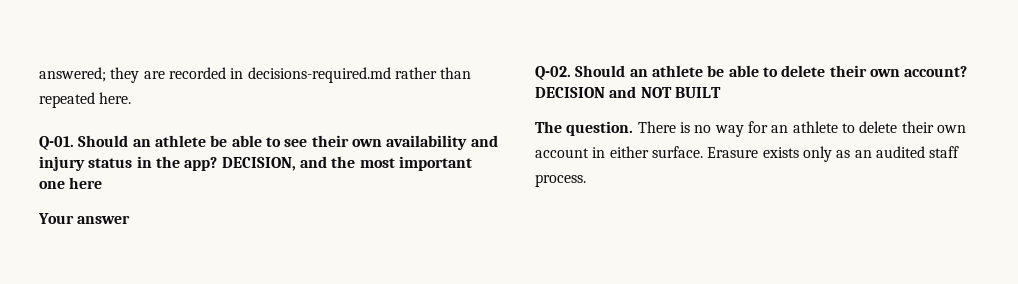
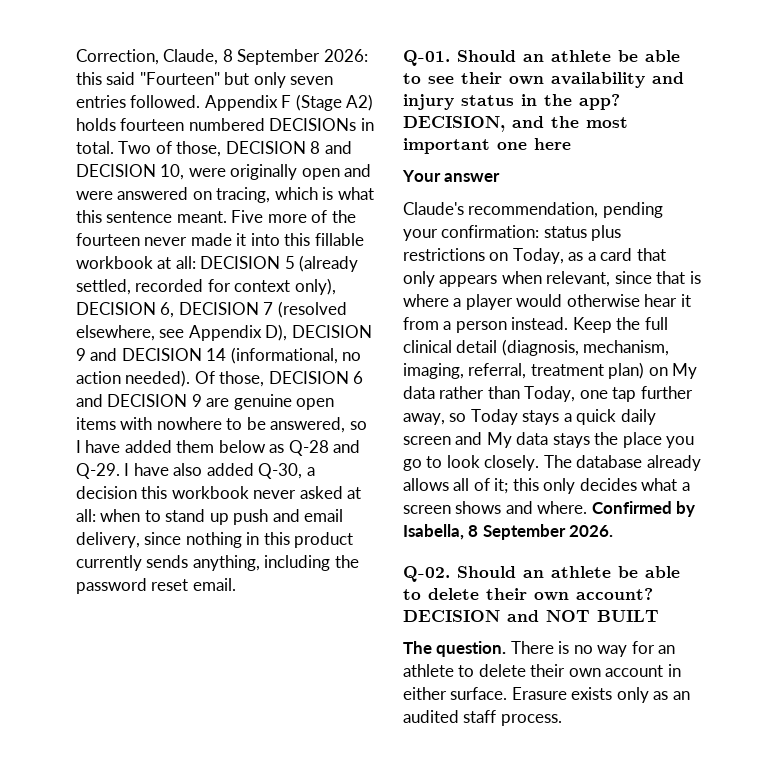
- answered; they are recorded in decisions-required.md rather than repeated here.
+ Correction, Claude, 8 September 2026: this said "Fourteen" but only seven entries followed. Appendix F (Stage A2) holds fourteen numbered DECISIONs in total. Two of those, DECISION 8 and DECISION 10, were originally open and were answered on tracing, which is what this sentence meant. Five more of the fourteen never made it into this fillable workbook at all: DECISION 5 (already settled, recorded for context only), DECISION 6, DECISION 7 (resolved elsewhere, see Appendix D), DECISION 9 and DECISION 14 (informational, no action needed). Of those, DECISION 6 and DECISION 9 are genuine open items with nowhere to be answered, so I have added them below as Q-28 and Q-29. I have also added Q-30, a decision this workbook never asked at all: when to stand up push and email delivery, since nothing in this product currently sends anything, including the password reset email.
+ Claude's recommendation, pending your confirmation: status plus restrictions on Today, as a card that only appears when relevant, since that is where a player would otherwise hear it from a person instead. Keep the full clinical detail (diagnosis, mechanism, imaging, referral, treatment plan) on My data rather than Today, one tap further away, so Today stays a quick daily screen and My data stays the place you go to look closely. The database already allows all of it; this only decides what a screen shows and where. Confirmed by Isabella, 8 September 2026.

